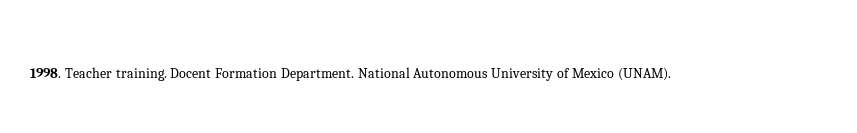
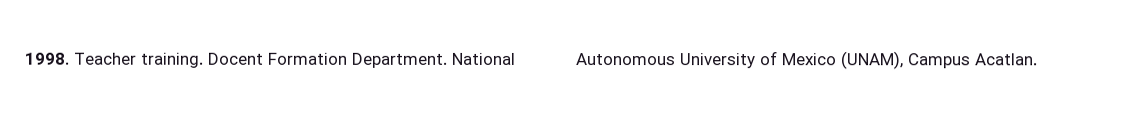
- National Autonomous University of Mexico (UNAM).
+ National Autonomous University of Mexico (UNAM), Campus Acatlan.

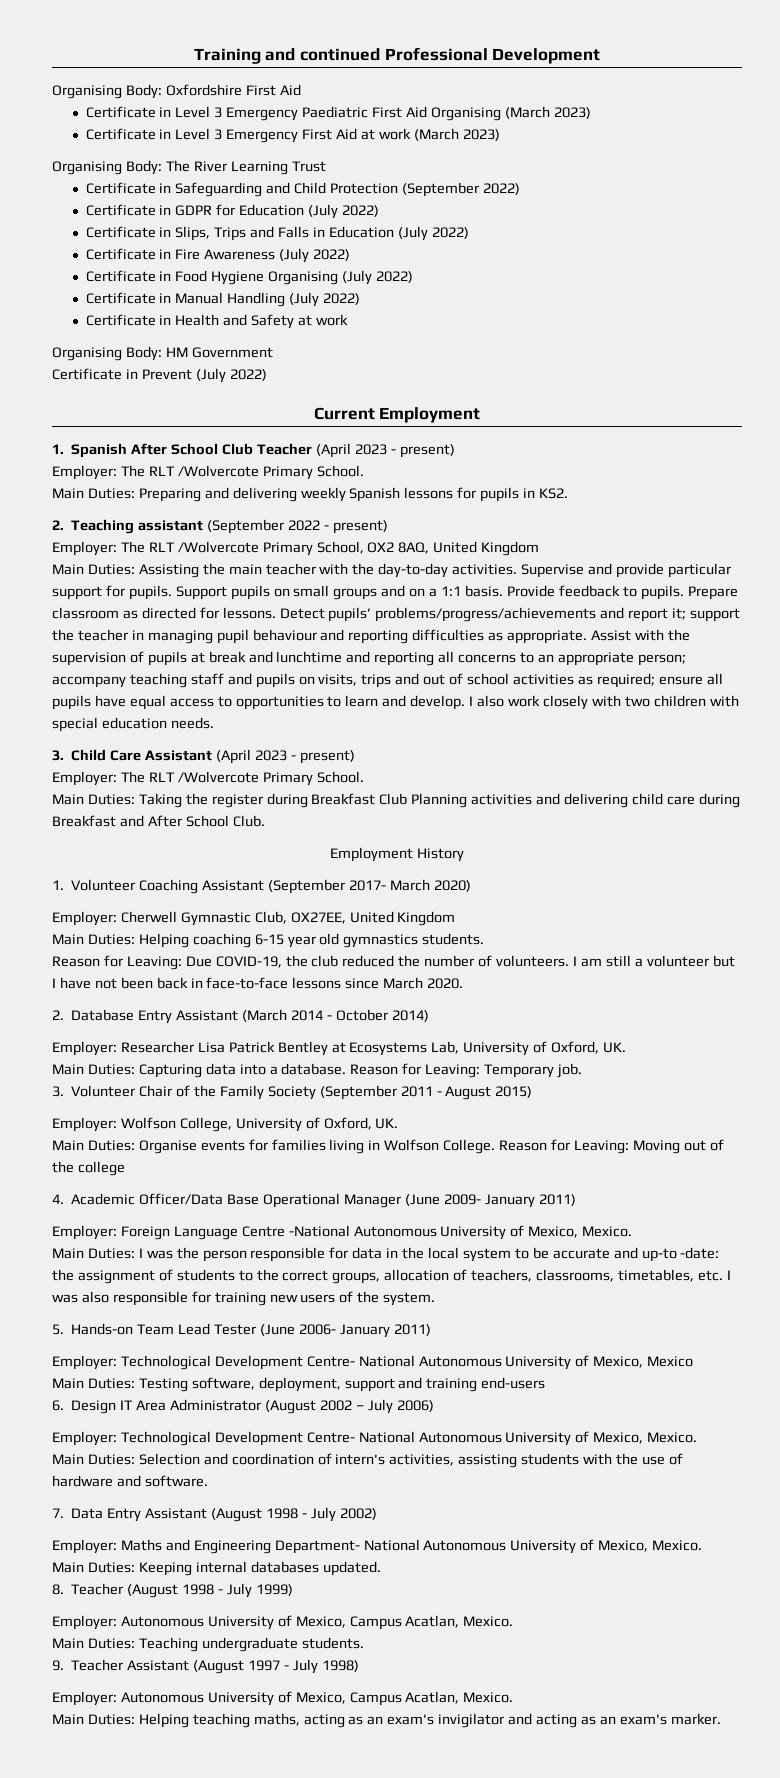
- 1998. Teacher training. Docent Formation Department. National Autonomous University of Mexico (UNAM), Campus Acatlan.
+ Training and continued Professional Development
+ Organising Body: Oxfordshire First Aid
+ Certificate in Level 3 Emergency Paediatric First Aid Organising (March 2023)
+ Certificate in Level 3 Emergency First Aid at work (March 2023)
+ Organising Body: The River Learning Trust
+ Certificate in Safeguarding and Child Protection (September 2022)
+ Certificate in GDPR for Education (July 2022)
+ Certificate in Slips, Trips and Falls in Education (July 2022)
+ Certificate in Fire Awareness (July 2022)
+ Certificate in Food Hygiene Organising (July 2022)
+ Certificate in Manual Handling (July 2022)
+ Certificate in Health and Safety at work
+ Organising Body: HM Government
+ Certificate in Prevent (July 2022)
+ Current Employment
+ 1. Spanish After School Club Teacher (April 2023 - present)
+ Employer: The RLT /Wolvercote Primary School.
+ Main Duties: Preparing and delivering weekly Spanish lessons for pupils in KS2.
+ 2. Teaching assistant (September 2022 - present)
+ Employer: The RLT /Wolvercote Primary School, OX2 8AQ, United Kingdom
+ Main Duties: Assisting the main teacher with the day-to-day activities. Supervise and provide particular support for pupils. Support pupils on small groups and on a 1:1 basis. Provide feedback to pupils. Prepare classroom as directed for lessons. Detect pupils’ problems/progress/achievements and report it; support the teacher in managing pupil behaviour and reporting difficulties as appropriate. Assist with the supervision of pupils at break and lunchtime and reporting all concerns to an appropriate person; accompany teaching staff and pupils on visits, trips and out of school activities as required; ensure all pupils have equal access to opportunities to learn and develop. I also work closely with two children with special education needs.
+ 3. Child Care Assistant (April 2023 - present)
+ Employer: The RLT /Wolvercote Primary School.
+ Main Duties: Taking the register during Breakfast Club Planning activities and delivering child care during Breakfast and After School Club.
+ Employment History
+ 1. Volunteer Coaching Assistant (September 2017- March 2020)
+ Employer: Cherwell Gymnastic Club, OX27EE, United Kingdom
+ Main Duties: Helping coaching 6-15 year old gymnastics students.
+ Reason for Leaving: Due COVID-19, the club reduced the number of volunteers. I am still a volunteer but I have not been back in face-to-face lessons since March 2020.
+ 2. Database Entry Assistant (March 2014 - October 2014)
+ Employer: Researcher Lisa Patrick Bentley at Ecosystems Lab, University of Oxford, UK.
+ Main Duties: Capturing data into a database. Reason for Leaving: Temporary job.
+ 3. Volunteer Chair of the Family Society (September 2011 - August 2015)
+ Employer: Wolfson College, University of Oxford, UK.
+ Main Duties: Organise events for families living in Wolfson College. Reason for Leaving: Moving out of the college
+ 4. Academic Officer/Data Base Operational Manager (June 2009- January 2011)
+ Employer: Foreign Language Centre -National Autonomous University of Mexico, Mexico.
+ Main Duties: I was the person responsible for data in the local system to be accurate and up-to -date: the assignment of students to the correct groups, allocation of teachers, classrooms, timetables, etc. I was also responsible for training new users of the system.
+ 5. Hands-on Team Lead Tester (June 2006- January 2011)
+ Employer: Technological Development Centre- National Autonomous University of Mexico, Mexico
+ Main Duties: Testing software, deployment, support and training end-users
+ 6. Design IT Area Administrator (August 2002 – July 2006)
+ Employer: Technological Development Centre- National Autonomous University of Mexico, Mexico.
+ Main Duties: Selection and coordination of intern's activities, assisting students with the use of hardware and software.
+ 7. Data Entry Assistant (August 1998 - July 2002)
+ Employer: Maths and Engineering Department- National Autonomous University of Mexico, Mexico.
+ Main Duties: Keeping internal databases updated.
+ 8. Teacher (August 1998 - July 1999)
+ Employer: Autonomous University of Mexico, Campus Acatlan, Mexico.
+ Main Duties: Teaching undergraduate students.
+ 9. Teacher Assistant (August 1997 - July 1998)
+ Employer: Autonomous University of Mexico, Campus Acatlan, Mexico.
+ Main Duties: Helping teaching maths, acting as an exam's invigilator and acting as an exam's marker.

